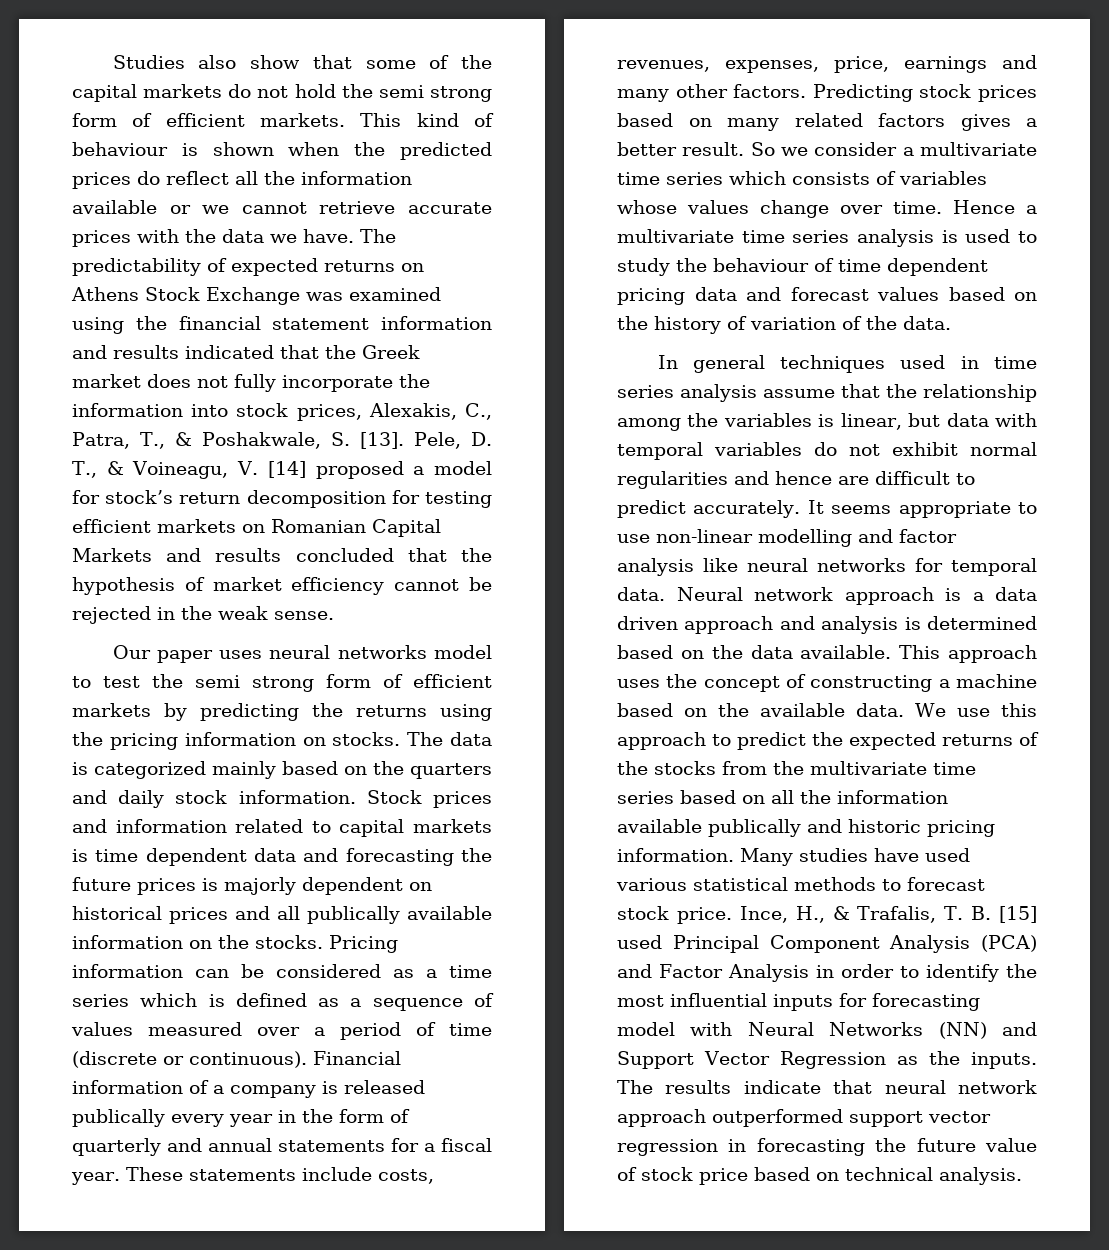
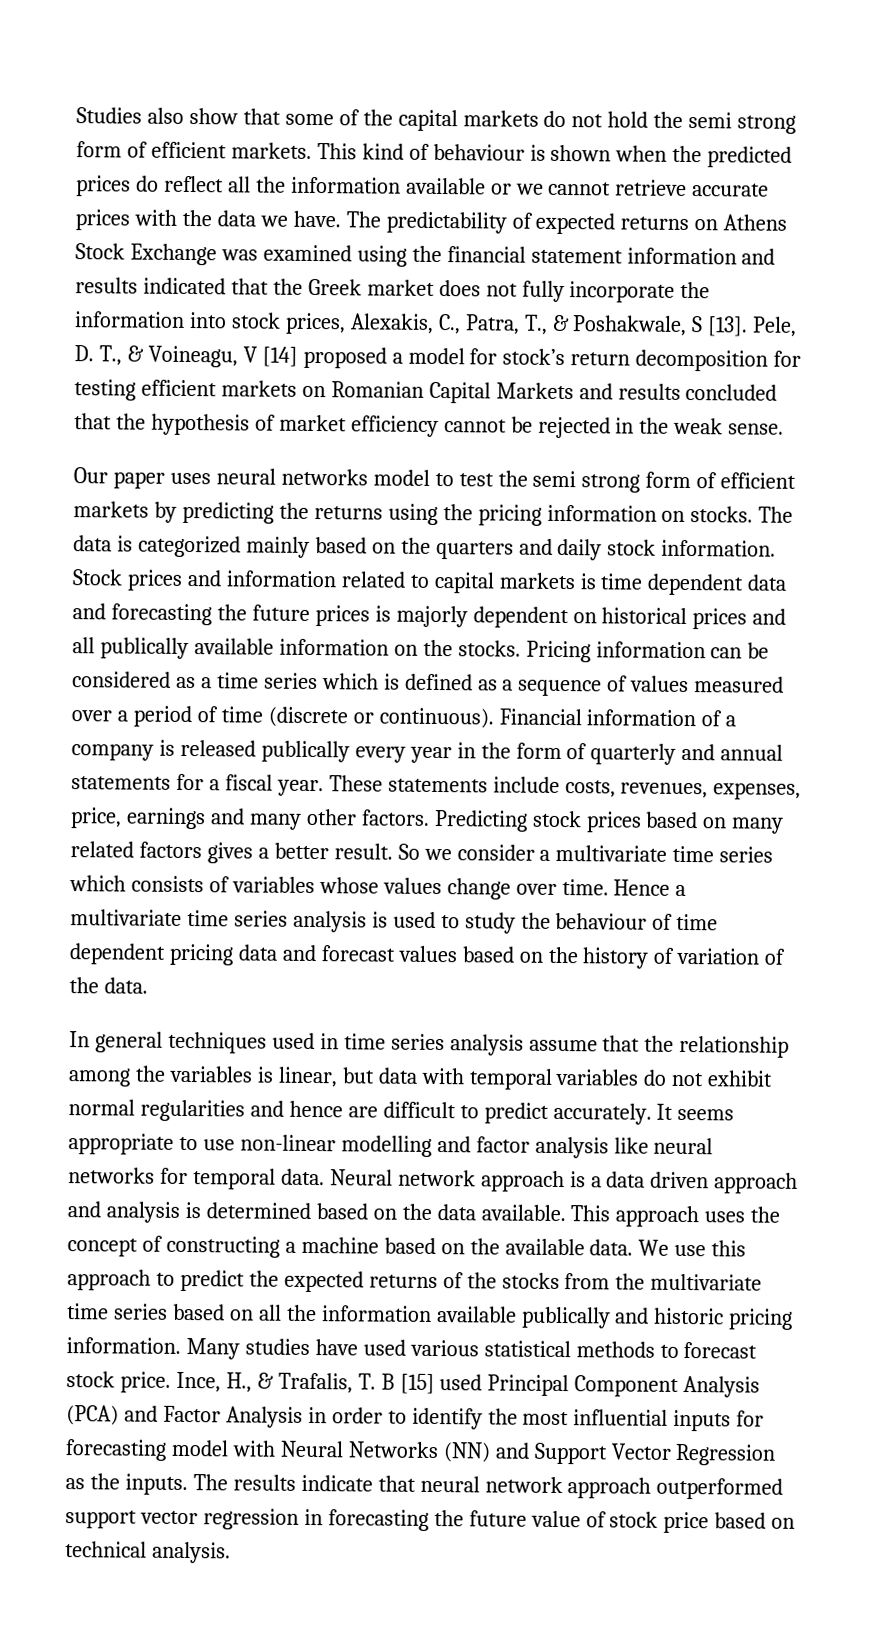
- The predictability of expected returns on Athens Stock Exchange was examined using the financial statement information and results indicated that the Greek market does not fully incorporate the information into stock prices, Alexakis, C., Patra, T., & Poshakwale, S. [13].
+ The predictability of expected returns on Athens Stock Exchange was examined using the financial statement information and results indicated that the Greek market does not fully incorporate the information into stock prices, Alexakis, C., Patra, T., & Poshakwale, S [13].
- Pele, D. T., & Voineagu, V. [14] proposed a model for stock’s return decomposition for testing efficient markets on Romanian Capital Markets and results concluded that the hypothesis of market efficiency cannot be rejected in the weak sense.
+ Pele, D. T., & Voineagu, V [14] proposed a model for stock’s return decomposition for testing efficient markets on Romanian Capital Markets and results concluded that the hypothesis of market efficiency cannot be rejected in the weak sense.
- Ince, H., & Trafalis, T. B. [15] used Principal Component Analysis (PCA) and Factor Analysis in order to identify the most influential inputs for forecasting model with Neural Networks (NN) and Support Vector Regression as the inputs.
+ Ince, H., & Trafalis, T. B [15] used Principal Component Analysis (PCA) and Factor Analysis in order to identify the most influential inputs for forecasting model with Neural Networks (NN) and Support Vector Regression as the inputs.

